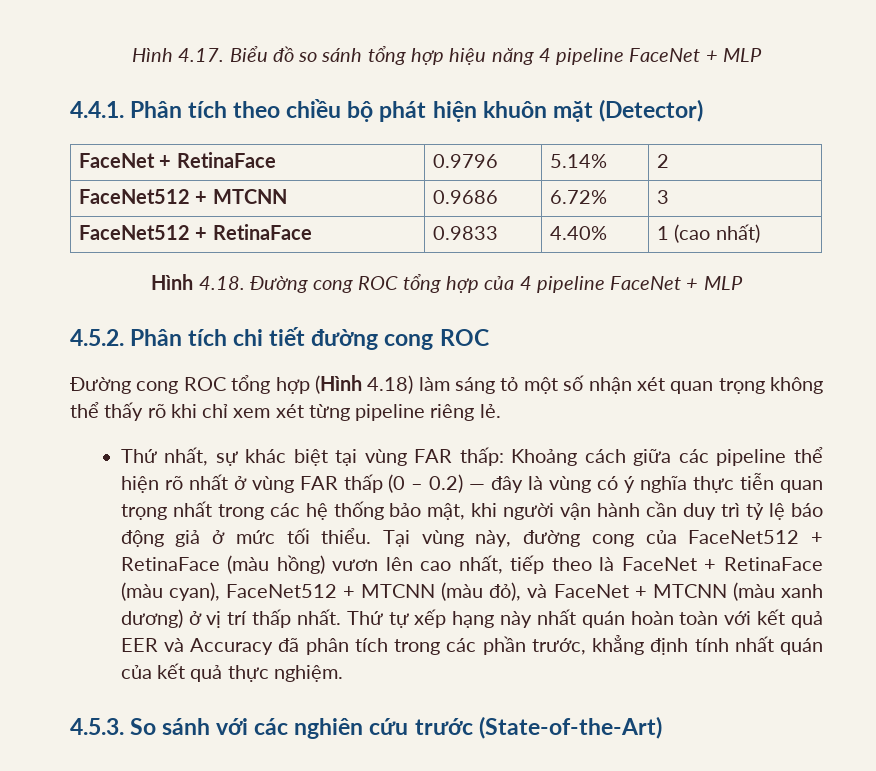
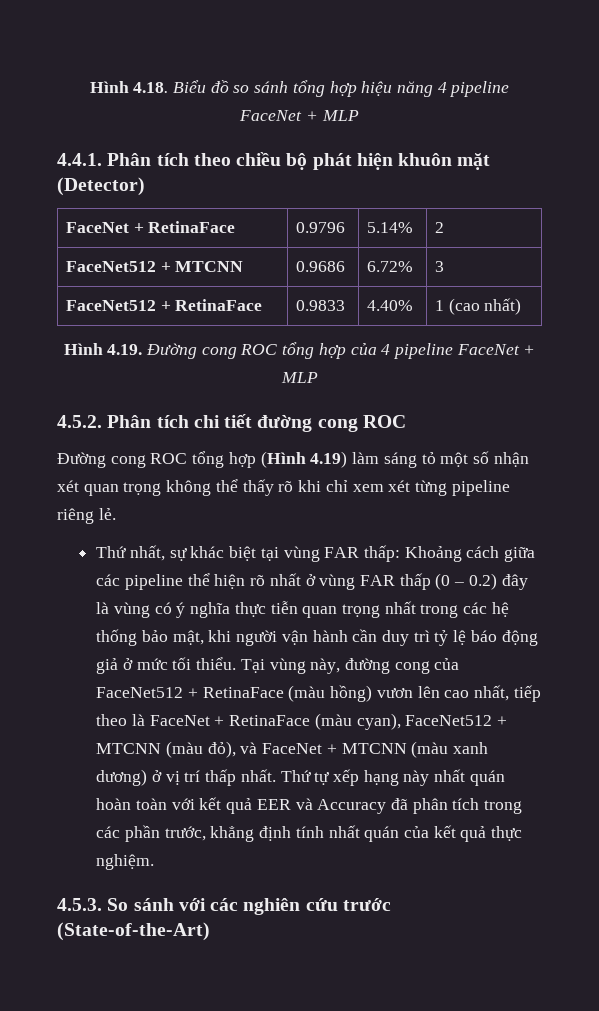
- Hình 4.17. Biểu đồ so sánh tổng hợp hiệu năng 4 pipeline FaceNet + MLP
+ Hình 4.18. Biểu đồ so sánh tổng hợp hiệu năng 4 pipeline FaceNet + MLP
- Hình 4.18. Đường cong ROC tổng hợp của 4 pipeline FaceNet + MLP
+ Hình 4.19. Đường cong ROC tổng hợp của 4 pipeline FaceNet + MLP
- Đường cong ROC tổng hợp (Hình 4.18) làm sáng tỏ một số nhận xét quan trọng không thể thấy rõ khi chỉ xem xét từng pipeline riêng lẻ.
+ Đường cong ROC tổng hợp (Hình 4.19) làm sáng tỏ một số nhận xét quan trọng không thể thấy rõ khi chỉ xem xét từng pipeline riêng lẻ.
- Thứ nhất, sự khác biệt tại vùng FAR thấp: Khoảng cách giữa các pipeline thể hiện rõ nhất ở vùng FAR thấp (0 – 0.2) — đây là vùng có ý nghĩa thực tiễn quan trọng nhất trong các hệ thống bảo mật, khi người vận hành cần duy trì tỷ lệ báo động giả ở mức tối thiểu.
+ Thứ nhất, sự khác biệt tại vùng FAR thấp: Khoảng cách giữa các pipeline thể hiện rõ nhất ở vùng FAR thấp (0 – 0.2) đây là vùng có ý nghĩa thực tiễn quan trọng nhất trong các hệ thống bảo mật, khi người vận hành cần duy trì tỷ lệ báo động giả ở mức tối thiểu.

